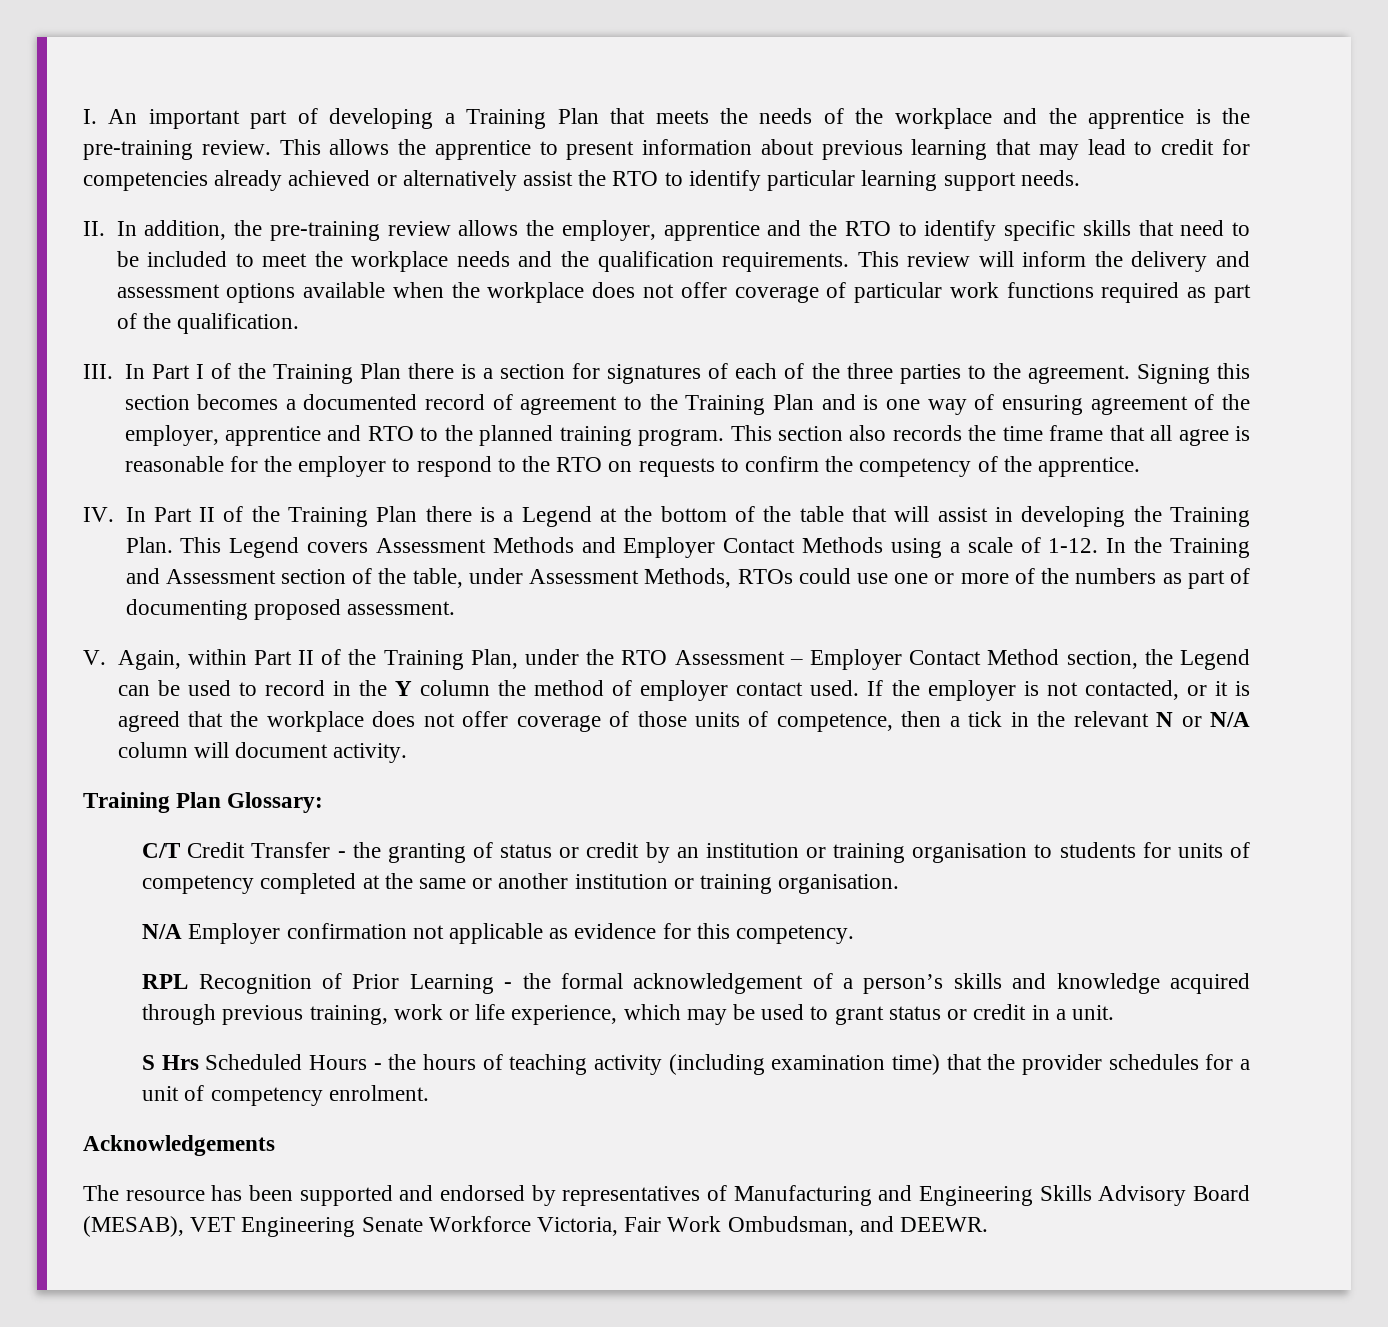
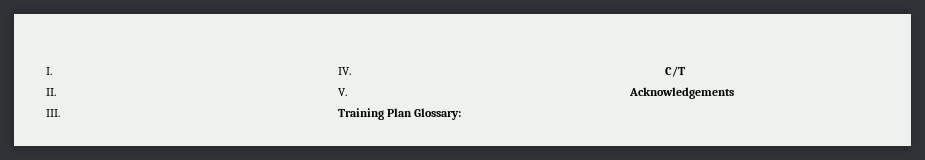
- I. An important part of developing a Training Plan that meets the needs of the workplace and the apprentice is the pre-training review. This allows the apprentice to present information about previous learning that may lead to credit for competencies already achieved or alternatively assist the RTO to identify particular learning support needs.
- II. In addition, the pre-training review allows the employer, apprentice and the RTO to identify specific skills that need to be included to meet the workplace needs and the qualification requirements. This review will inform the delivery and assessment options available when the workplace does not offer coverage of particular work functions required as part of the qualification.
- III. In Part I of the Training Plan there is a section for signatures of each of the three parties to the agreement. Signing this section becomes a documented record of agreement to the Training Plan and is one way of ensuring agreement of the employer, apprentice and RTO to the planned training program. This section also records the time frame that all agree is reasonable for the employer to respond to the RTO on requests to confirm the competency of the apprentice.
- IV. In Part II of the Training Plan there is a Legend at the bottom of the table that will assist in developing the Training Plan. This Legend covers Assessment Methods and Employer Contact Methods using a scale of 1-12. In the Training and Assessment section of the table, under Assessment Methods, RTOs could use one or more of the numbers as part of documenting proposed assessment.
- V. Again, within Part II of the Training Plan, under the RTO Assessment – Employer Contact Method section, the Legend can be used to record in the Y column the method of employer contact used. If the employer is not contacted, or it is agreed that the workplace does not offer coverage of those units of competence, then a tick in the relevant N or N/A column will document activity.
+ I.
+ II.
+ III.
+ IV.
+ V.
  Training Plan Glossary:
- C/T Credit Transfer - the granting of status or credit by an institution or training organisation to students for units of competency completed at the same or another institution or training organisation.
- N/A Employer confirmation not applicable as evidence for this competency.
- RPL Recognition of Prior Learning - the formal acknowledgement of a person’s skills and knowledge acquired through previous training, work or life experience, which may be used to grant status or credit in a unit.
- S Hrs Scheduled Hours - the hours of teaching activity (including examination time) that the provider schedules for a unit of competency enrolment.
+ C/T
  Acknowledgements
- The resource has been supported and endorsed by representatives of Manufacturing and Engineering Skills Advisory Board (MESAB), VET Engineering Senate Workforce Victoria, Fair Work Ombudsman, and DEEWR.

